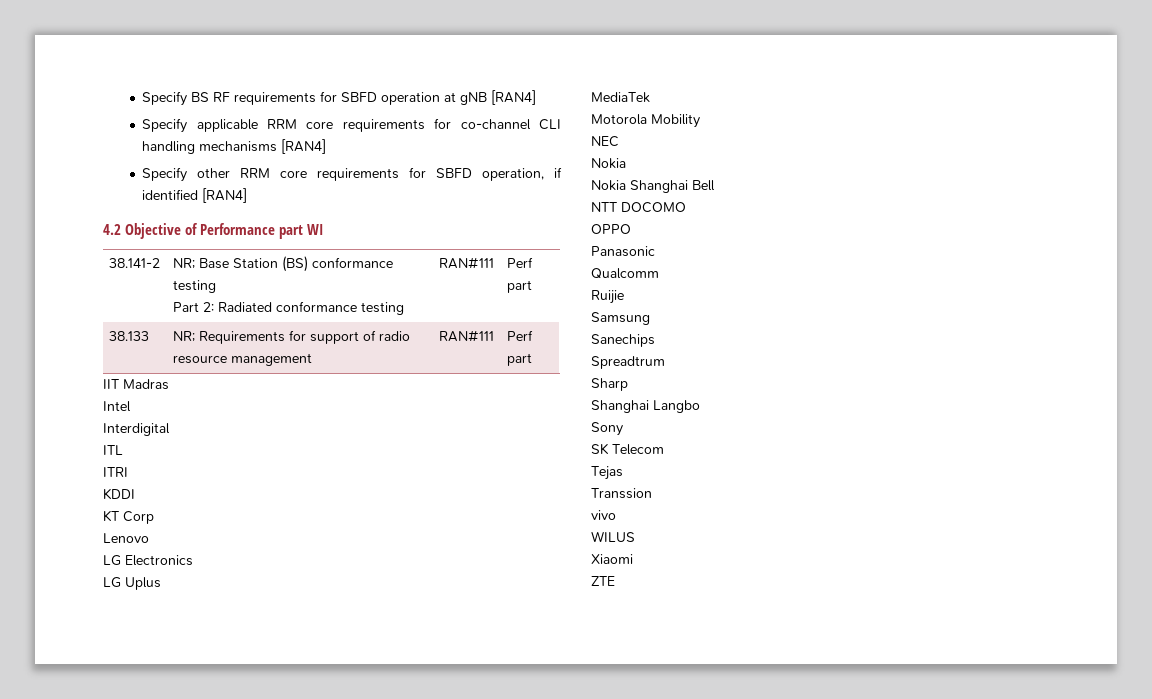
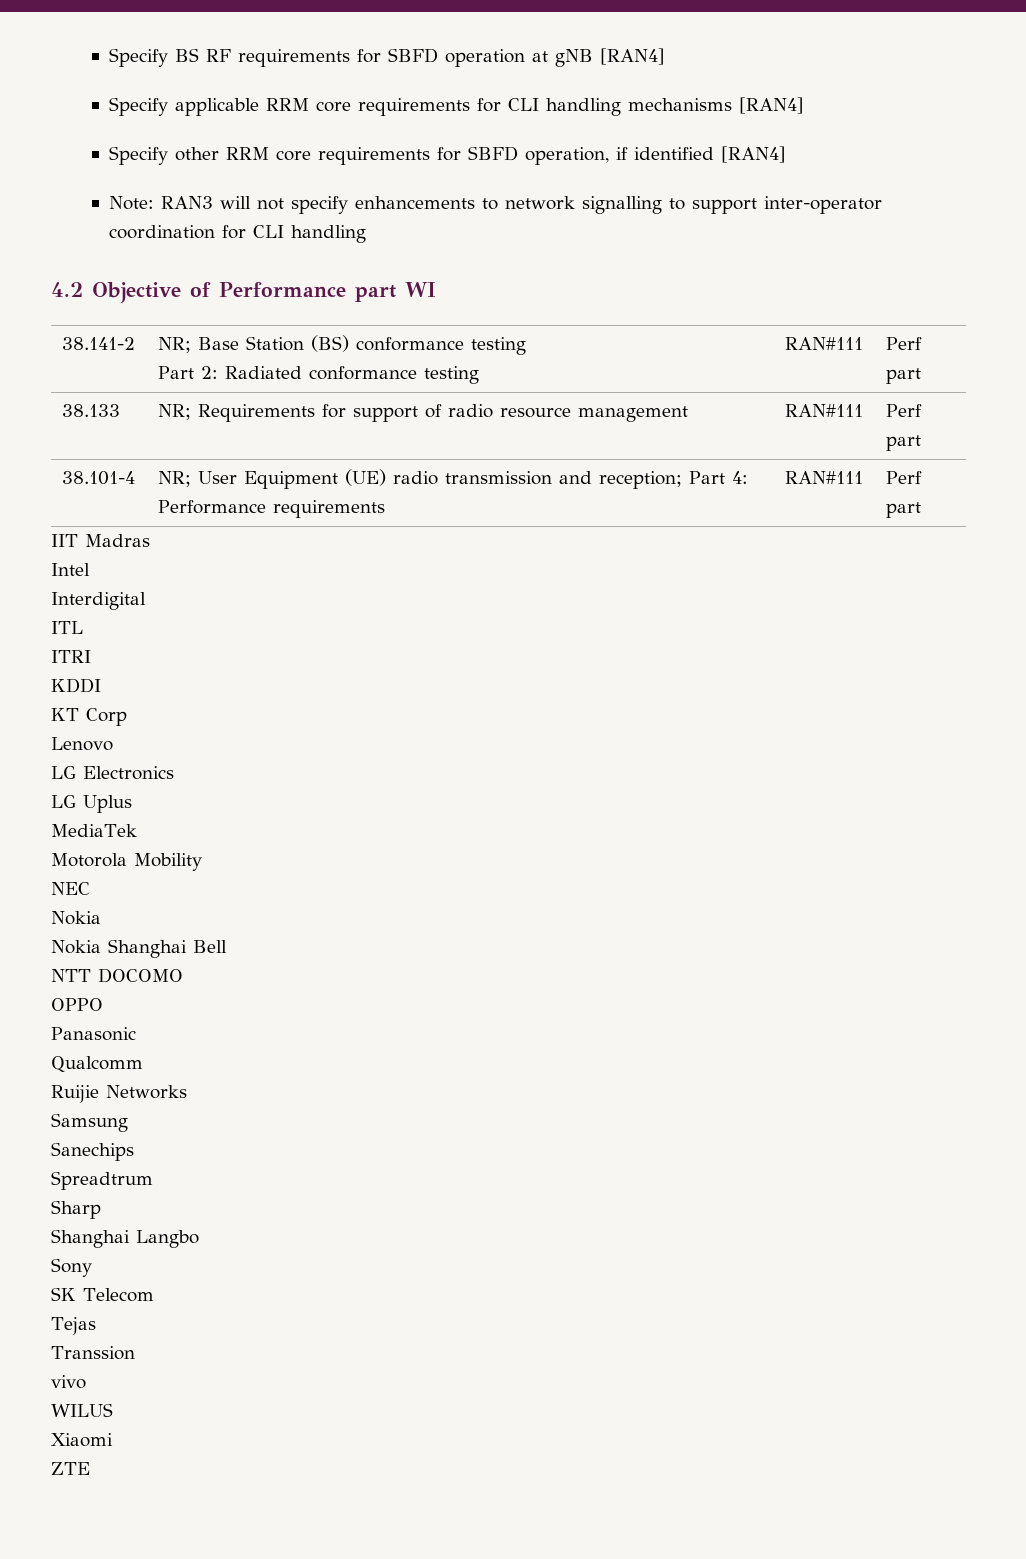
- Specify applicable RRM core requirements for co-channel CLI handling mechanisms [RAN4]
+ Specify applicable RRM core requirements for CLI handling mechanisms [RAN4]
+ Note: RAN3 will not specify enhancements to network signalling to support inter-operator coordination for CLI handling
+ 38.101-4 | NR; User Equipment (UE) radio transmission and reception; Part 4: Performance requirements | RAN#111 | Perf part
- Ruijie
+ Ruijie Networks

